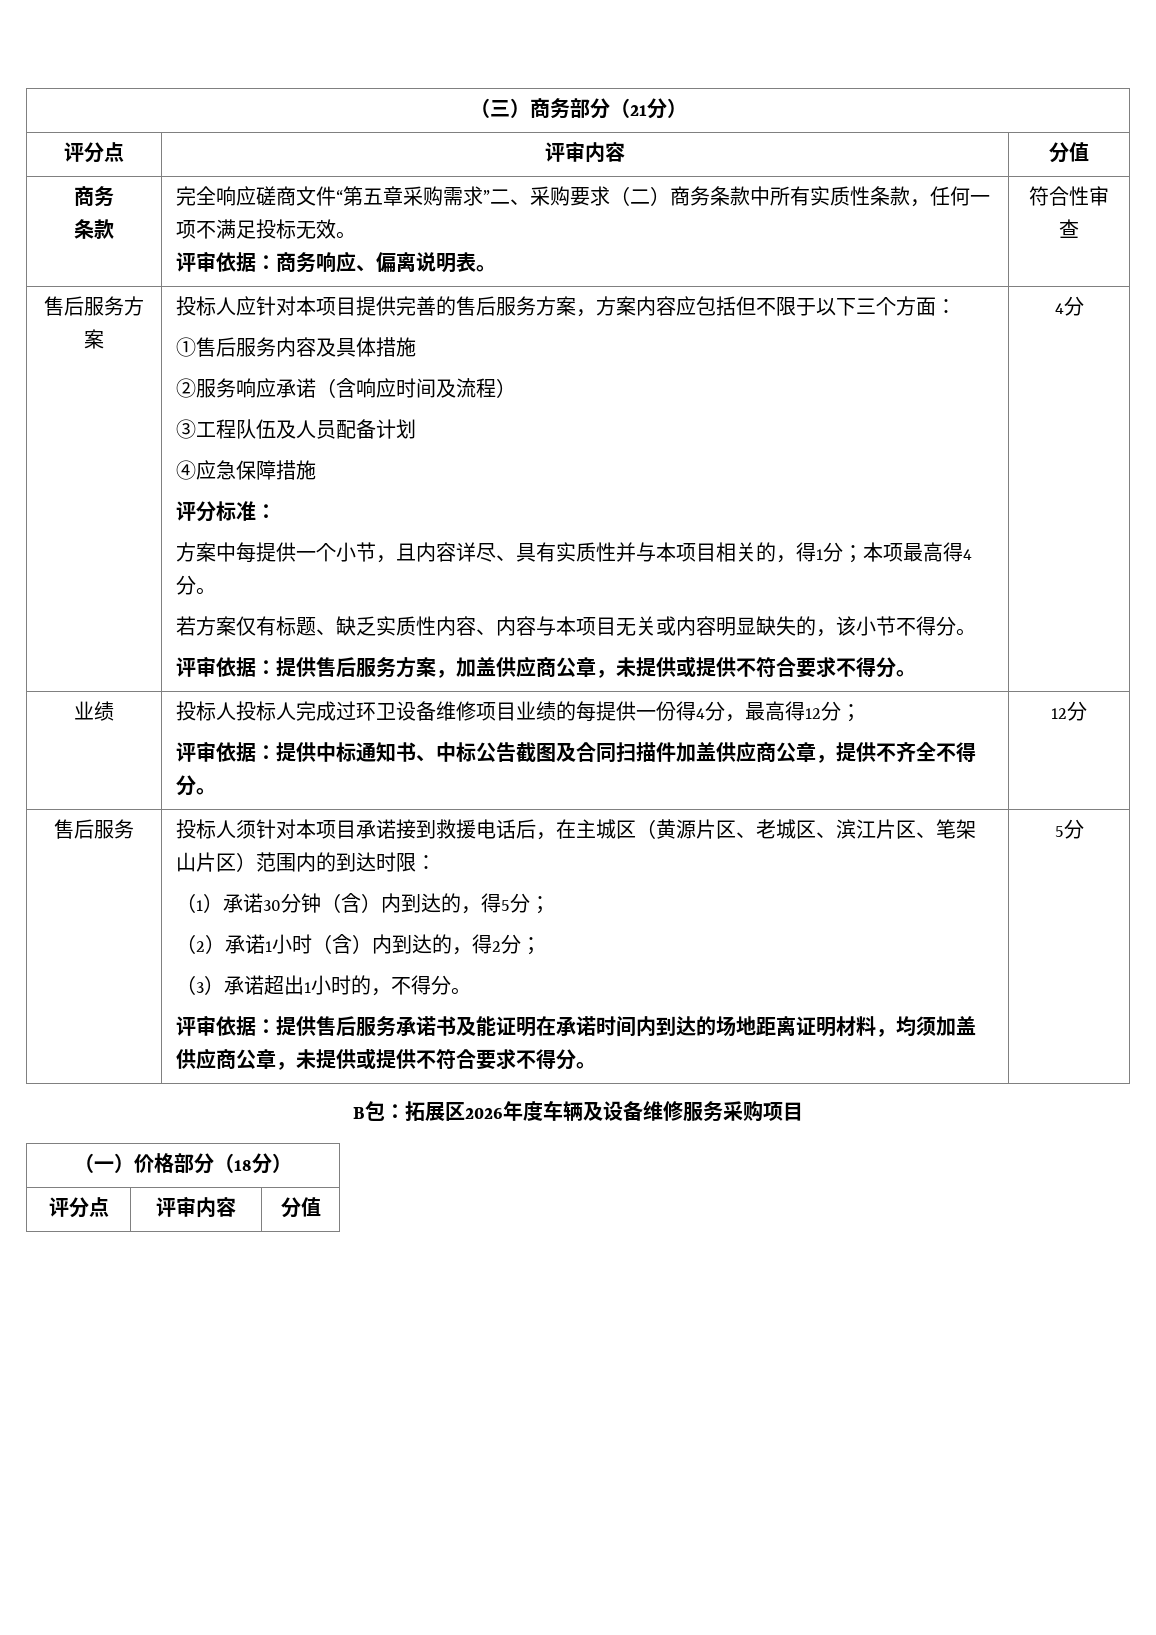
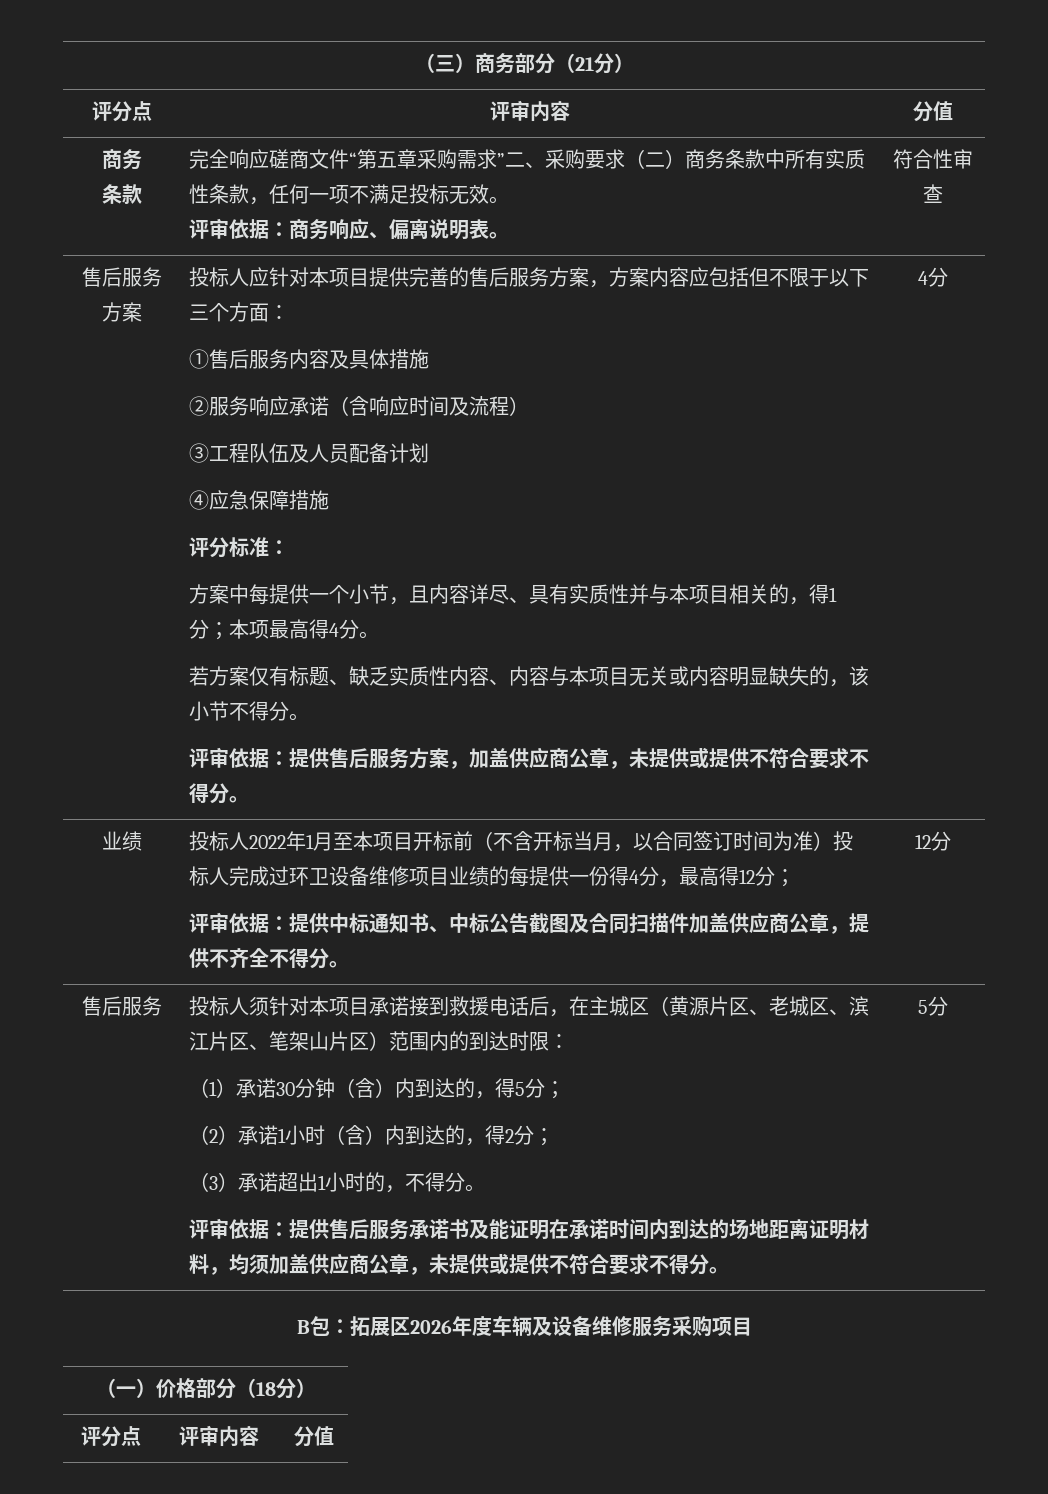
- 投标人投标人完成过环卫设备维修项目业绩的每提供一份得4分，最高得12分；
+ 投标人2022年1月至本项目开标前（不含开标当月，以合同签订时间为准）投标人完成过环卫设备维修项目业绩的每提供一份得4分，最高得12分；

